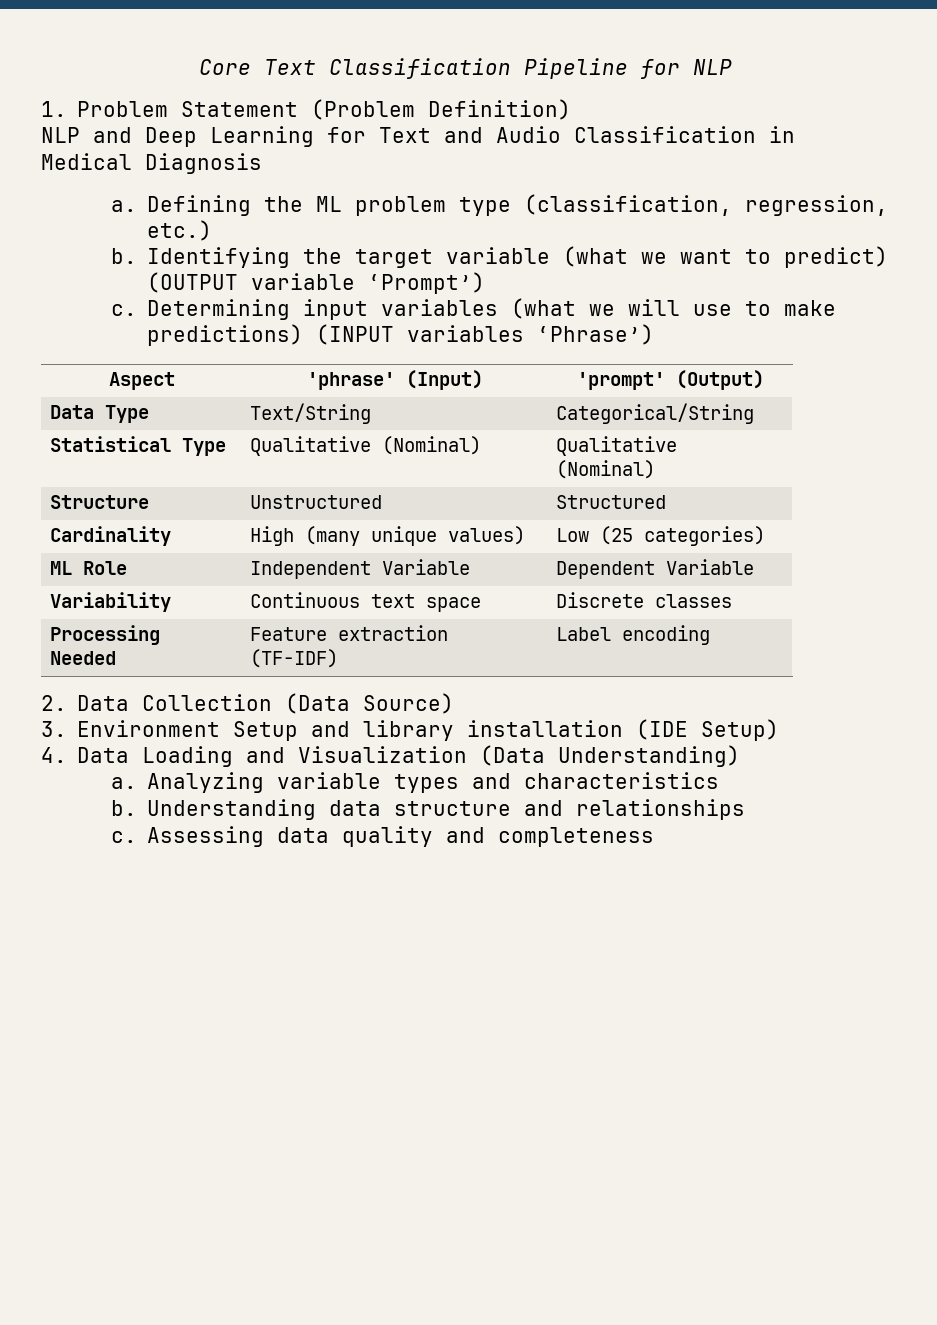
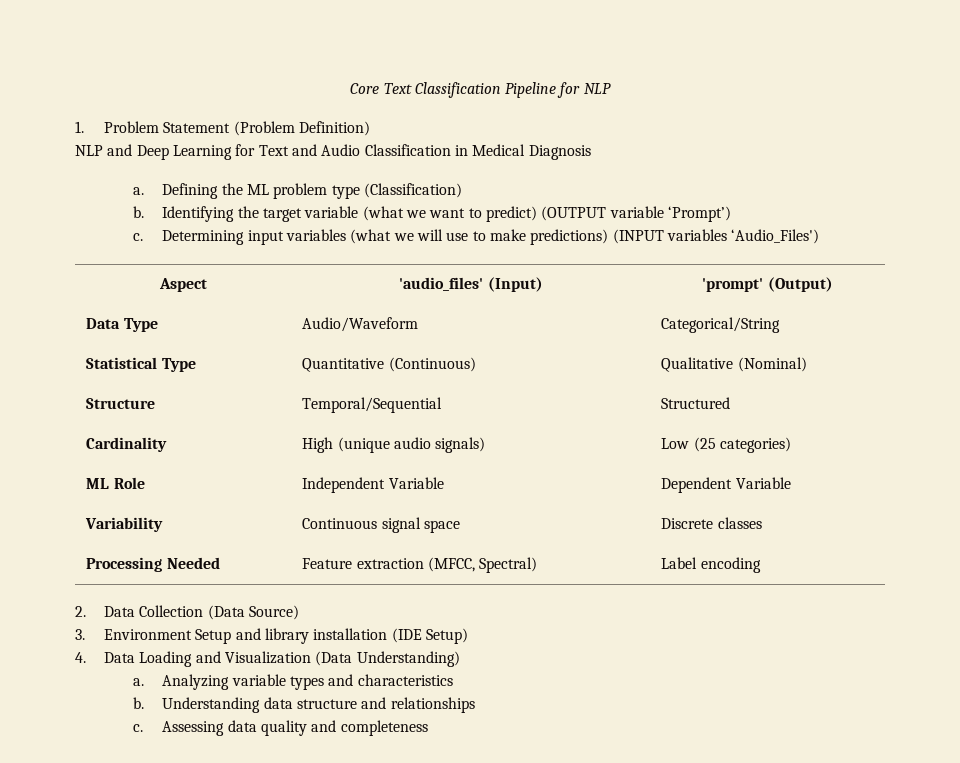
- Defining the ML problem type (classification, regression, etc.)
+ Defining the ML problem type (Classification)
- Determining input variables (what we will use to make predictions) (INPUT variables ‘Phrase’)
+ Determining input variables (what we will use to make predictions) (INPUT variables ‘Audio_Files')
- Aspect | 'phrase' (Input) | 'prompt' (Output)
+ Aspect | 'audio_files' (Input) | 'prompt' (Output)
- Data Type | Text/String | Categorical/String
+ Data Type | Audio/Waveform | Categorical/String
- Statistical Type | Qualitative (Nominal) | Qualitative (Nominal)
+ Statistical Type | Quantitative (Continuous) | Qualitative (Nominal)
- Structure | Unstructured | Structured
+ Structure | Temporal/Sequential | Structured
- Cardinality | High (many unique values) | Low (25 categories)
+ Cardinality | High (unique audio signals) | Low (25 categories)
- Variability | Continuous text space | Discrete classes
+ Variability | Continuous signal space | Discrete classes
- Processing Needed | Feature extraction (TF-IDF) | Label encoding
+ Processing Needed | Feature extraction (MFCC, Spectral) | Label encoding

